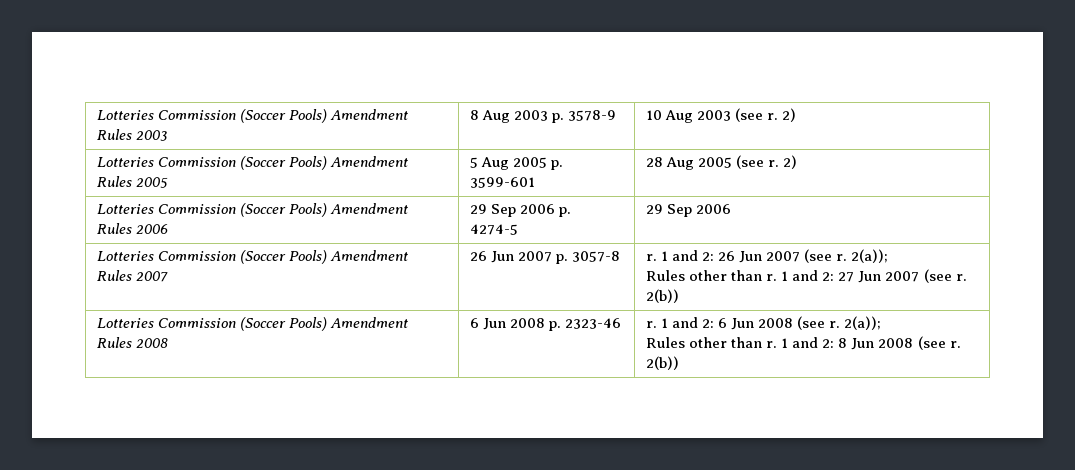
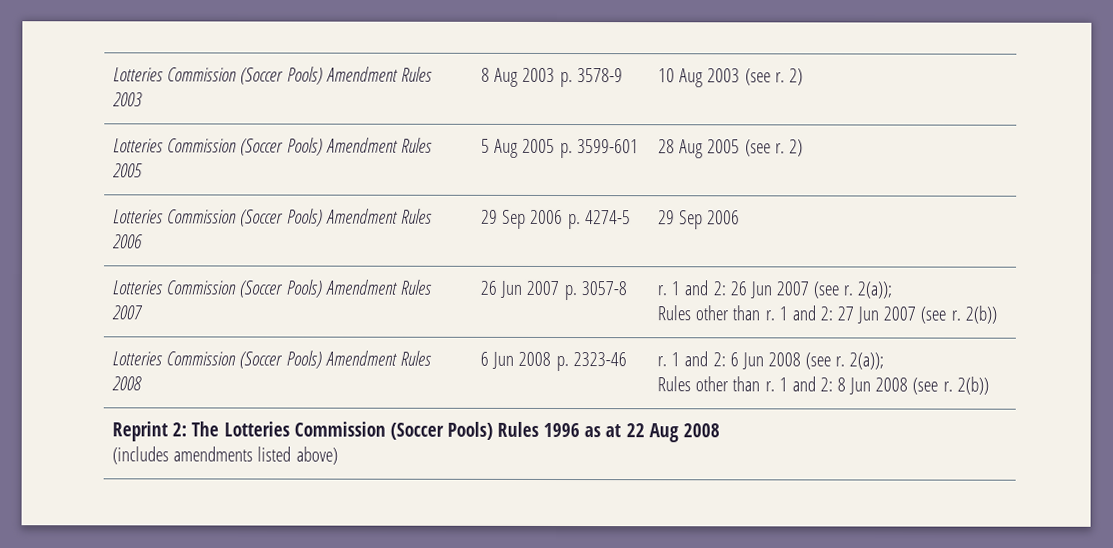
+ Reprint 2: The Lotteries Commission (Soccer Pools) Rules 1996 as at 22 Aug 2008
+ (includes amendments listed above)

